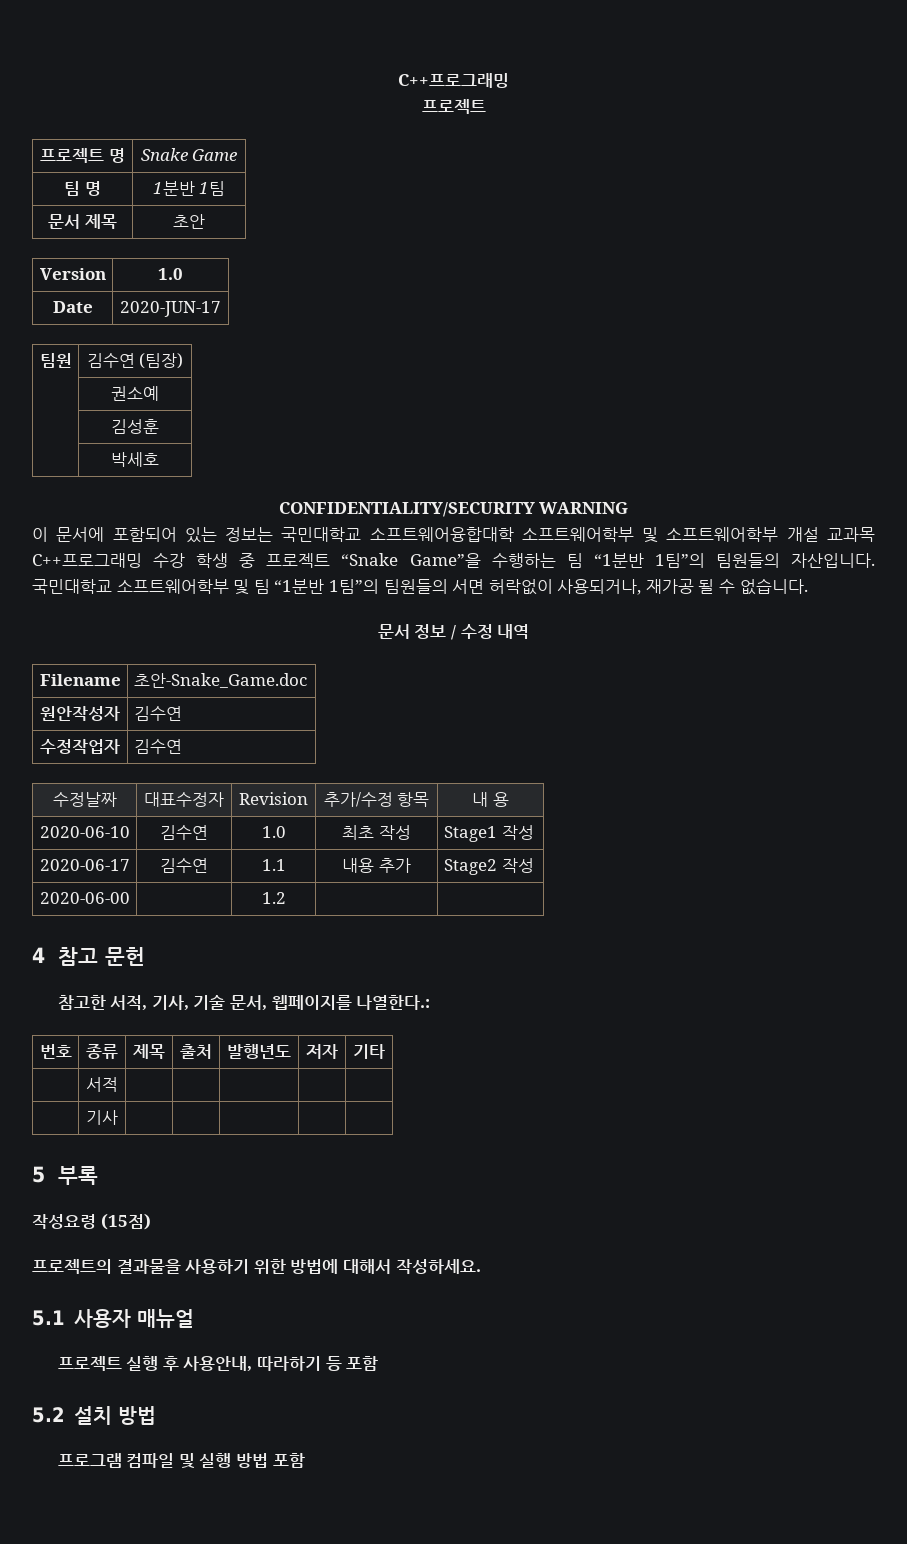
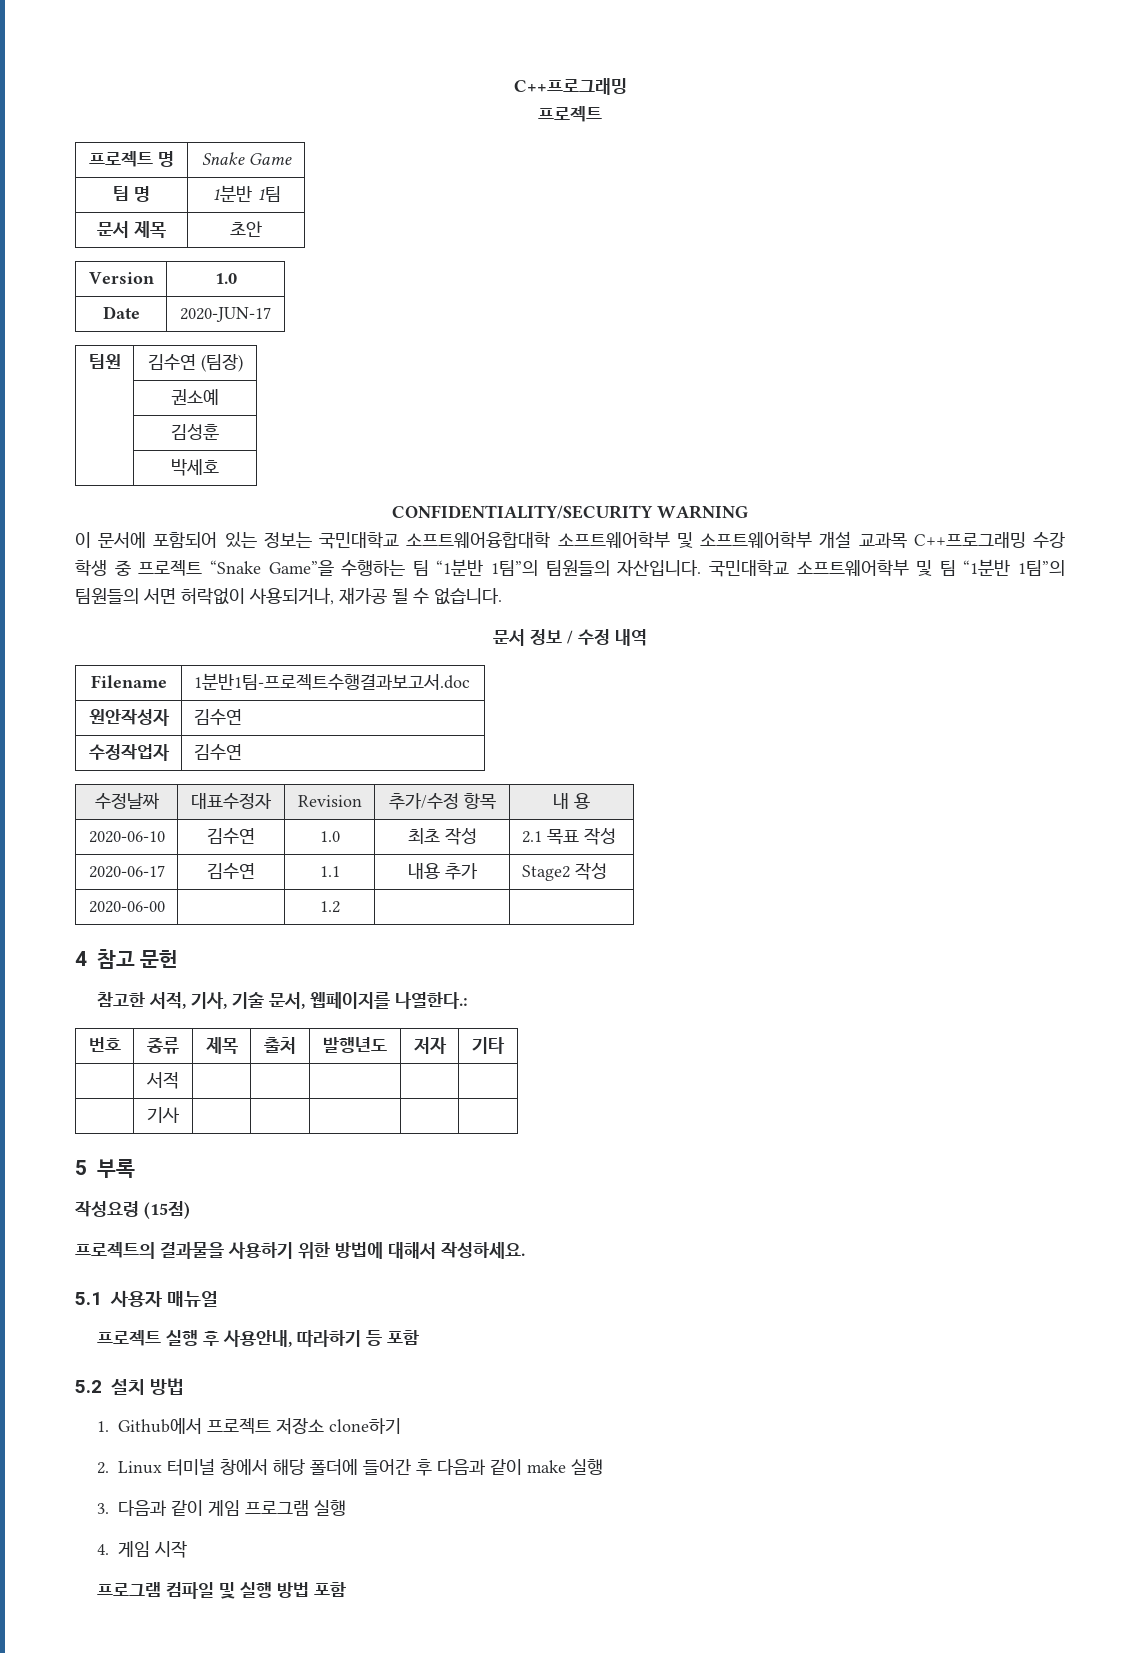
- Filename | 초안-Snake_Game.doc
+ Filename | 1분반1팀-프로젝트수행결과보고서.doc
- 2020-06-10 | 김수연 | 1.0 | 최초 작성 | Stage1 작성
+ 2020-06-10 | 김수연 | 1.0 | 최초 작성 | 2.1 목표 작성
+ 1. Github에서 프로젝트 저장소 clone하기
+ 2. Linux 터미널 창에서 해당 폴더에 들어간 후 다음과 같이 make 실행
+ 3. 다음과 같이 게임 프로그램 실행
+ 4. 게임 시작

